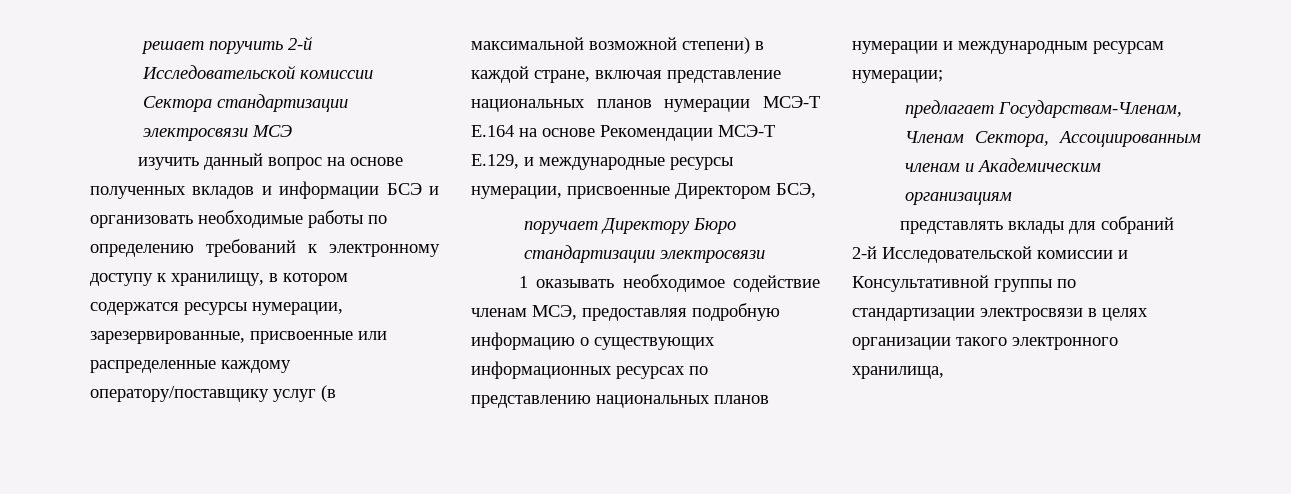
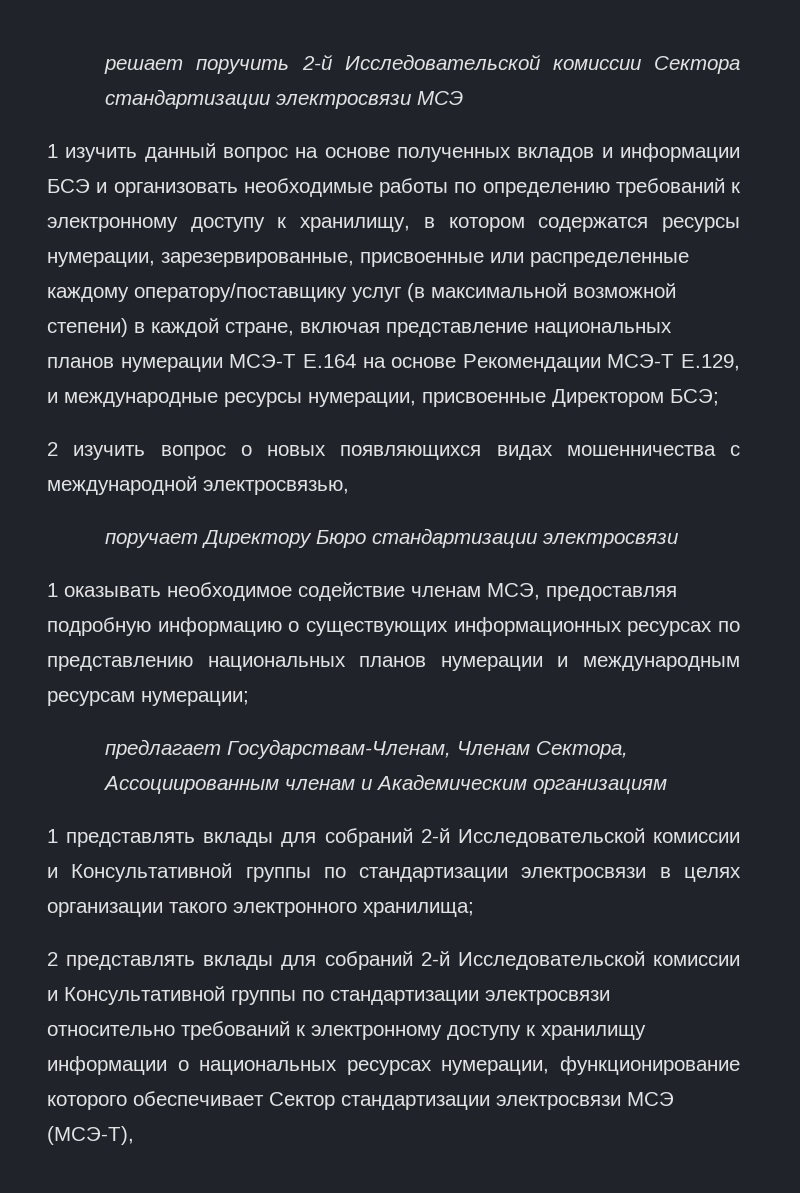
- изучить данный вопрос на основе полученных вкладов и информации БСЭ и организовать необходимые работы по определению требований к электронному доступу к хранилищу, в котором содержатся ресурсы нумерации, зарезервированные, присвоенные или распределенные каждому оператору/поставщику услуг (в максимальной возможной степени) в каждой стране, включая представление национальных планов нумерации МСЭ-T E.164 на основе Рекомендации МСЭ-T E.129, и международные ресурсы нумерации, присвоенные Директором БСЭ,
+ 1 изучить данный вопрос на основе полученных вкладов и информации БСЭ и организовать необходимые работы по определению требований к электронному доступу к хранилищу, в котором содержатся ресурсы нумерации, зарезервированные, присвоенные или распределенные каждому оператору/поставщику услуг (в максимальной возможной степени) в каждой стране, включая представление национальных планов нумерации МСЭ-T E.164 на основе Рекомендации МСЭ-T E.129, и международные ресурсы нумерации, присвоенные Директором БСЭ;
+ 2 изучить вопрос о новых появляющихся видах мошенничества с международной электросвязью,
- представлять вклады для собраний 2-й Исследовательской комиссии и Консультативной группы по стандартизации электросвязи в целях организации такого электронного хранилища,
+ 1 представлять вклады для собраний 2-й Исследовательской комиссии и Консультативной группы по стандартизации электросвязи в целях организации такого электронного хранилища;
+ 2 представлять вклады для собраний 2-й Исследовательской комиссии и Консультативной группы по стандартизации электросвязи относительно требований к электронному доступу к хранилищу информации о национальных ресурсах нумерации, функционирование которого обеспечивает Сектор стандартизации электросвязи МСЭ (МСЭ-T),

